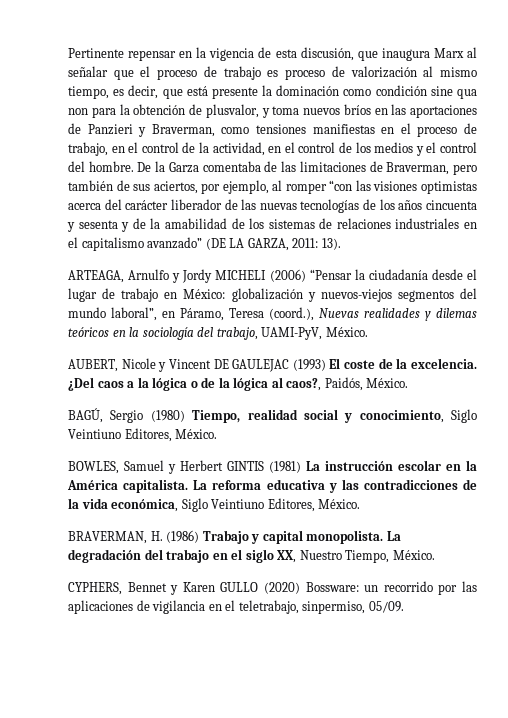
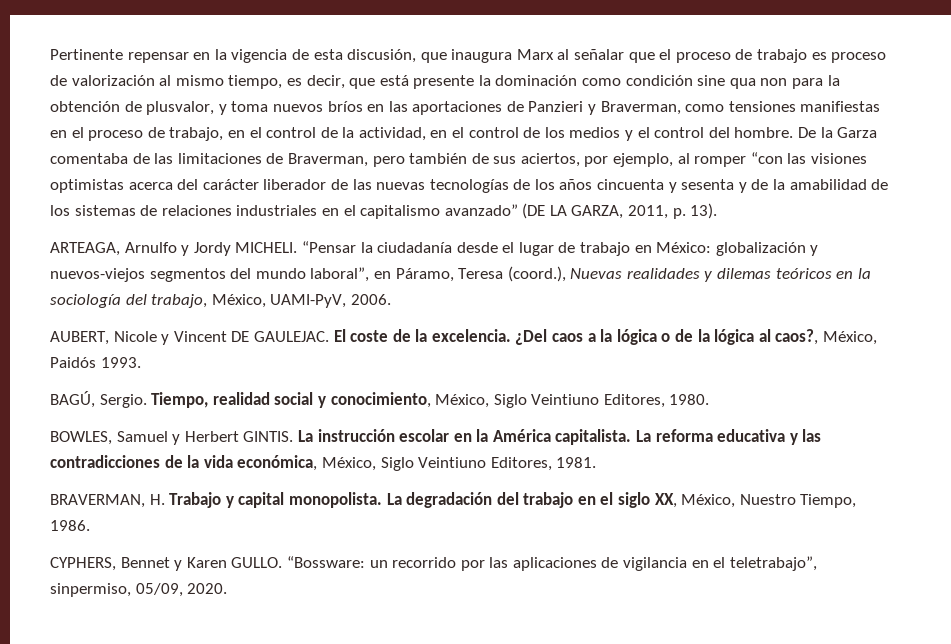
- De la Garza comentaba de las limitaciones de Braverman, pero también de sus aciertos, por ejemplo, al romper “con las visiones optimistas acerca del carácter liberador de las nuevas tecnologías de los años cincuenta y sesenta y de la amabilidad de los sistemas de relaciones industriales en el capitalismo avanzado” (DE LA GARZA, 2011: 13).
+ De la Garza comentaba de las limitaciones de Braverman, pero también de sus aciertos, por ejemplo, al romper “con las visiones optimistas acerca del carácter liberador de las nuevas tecnologías de los años cincuenta y sesenta y de la amabilidad de los sistemas de relaciones industriales en el capitalismo avanzado” (DE LA GARZA, 2011, p. 13).
- ARTEAGA, Arnulfo y Jordy MICHELI (2006) “Pensar la ciudadanía desde el lugar de trabajo en México: globalización y nuevos-viejos segmentos del mundo laboral”, en Páramo, Teresa (coord.), Nuevas realidades y dilemas teóricos en la sociología del trabajo, UAMI-PyV, México.
+ ARTEAGA, Arnulfo y Jordy MICHELI. “Pensar la ciudadanía desde el lugar de trabajo en México: globalización y nuevos-viejos segmentos del mundo laboral”, en Páramo, Teresa (coord.), Nuevas realidades y dilemas teóricos en la sociología del trabajo, México, UAMI-PyV, 2006.
- AUBERT, Nicole y Vincent DE GAULEJAC (1993) El coste de la excelencia.
+ AUBERT, Nicole y Vincent DE GAULEJAC. El coste de la excelencia.
- ¿Del caos a la lógica o de la lógica al caos?, Paidós, México.
+ ¿Del caos a la lógica o de la lógica al caos?, México, Paidós 1993.
- BAGÚ, Sergio (1980) Tiempo, realidad social y conocimiento, Siglo Veintiuno Editores, México.
+ BAGÚ, Sergio. Tiempo, realidad social y conocimiento, México, Siglo Veintiuno Editores, 1980.
- BOWLES, Samuel y Herbert GINTIS (1981) La instrucción escolar en la América capitalista.
+ BOWLES, Samuel y Herbert GINTIS. La instrucción escolar en la América capitalista.
- La reforma educativa y las contradicciones de la vida económica, Siglo Veintiuno Editores, México.
+ La reforma educativa y las contradicciones de la vida económica, México, Siglo Veintiuno Editores, 1981.
- BRAVERMAN, H. (1986) Trabajo y capital monopolista.
+ BRAVERMAN, H. Trabajo y capital monopolista.
- La degradación del trabajo en el siglo XX, Nuestro Tiempo, México.
+ La degradación del trabajo en el siglo XX, México, Nuestro Tiempo, 1986.
- CYPHERS, Bennet y Karen GULLO (2020) Bossware: un recorrido por las aplicaciones de vigilancia en el teletrabajo, sinpermiso, 05/09.
+ CYPHERS, Bennet y Karen GULLO. “Bossware: un recorrido por las aplicaciones de vigilancia en el teletrabajo”, sinpermiso, 05/09, 2020.

